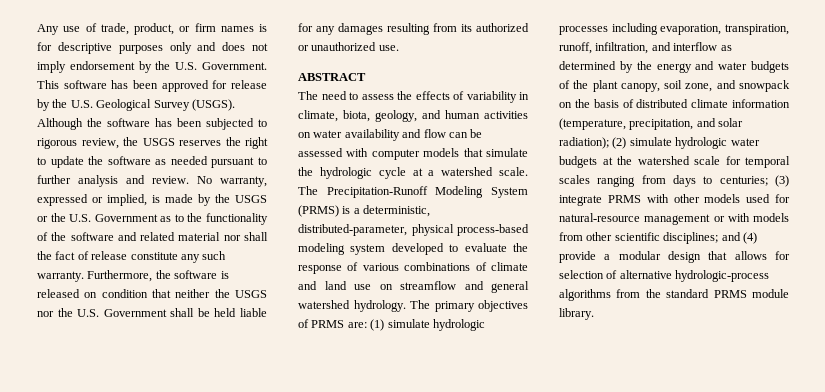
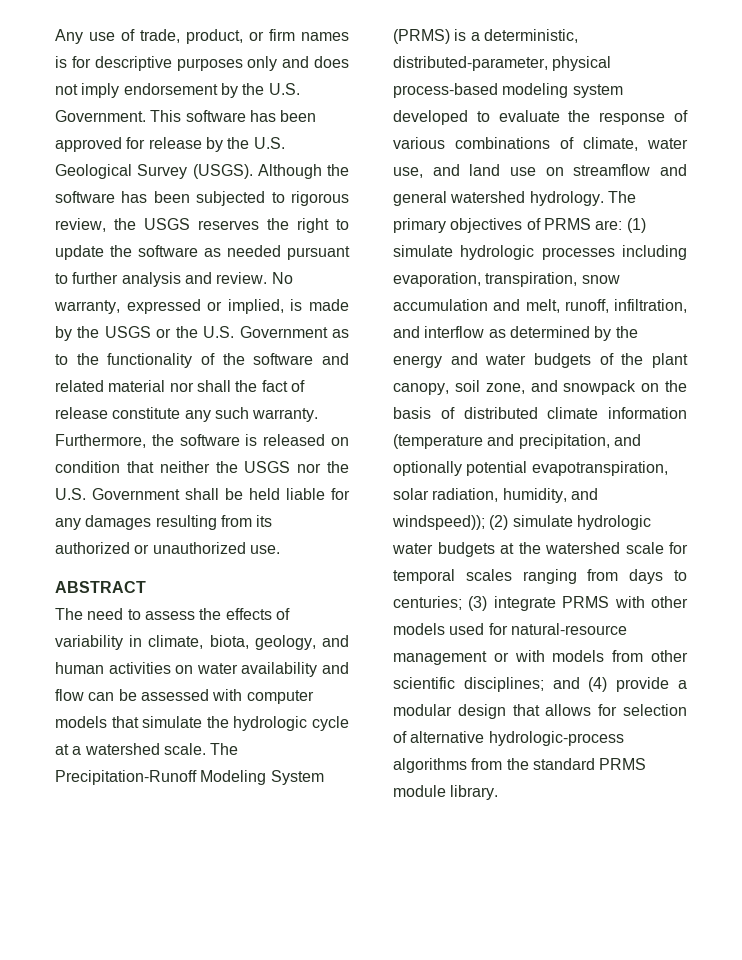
- The Precipitation-Runoff Modeling System (PRMS) is a deterministic, distributed-parameter, physical process-based modeling system developed to evaluate the response of various combinations of climate and land use on streamflow and general watershed hydrology.
+ The Precipitation-Runoff Modeling System (PRMS) is a deterministic, distributed-parameter, physical process-based modeling system developed to evaluate the response of various combinations of climate, water use, and land use on streamflow and general watershed hydrology.
- (1) simulate hydrologic processes including evaporation, transpiration, runoff, infiltration, and interflow as determined by the energy and water budgets of the plant canopy, soil zone, and snowpack on the basis of distributed climate information (temperature, precipitation, and solar radiation);
+ (1) simulate hydrologic processes including evaporation, transpiration, snow accumulation and melt, runoff, infiltration, and interflow as determined by the energy and water budgets of the plant canopy, soil zone, and snowpack on the basis of distributed climate information (temperature and precipitation, and optionally potential evapotranspiration, solar radiation, humidity, and windspeed));

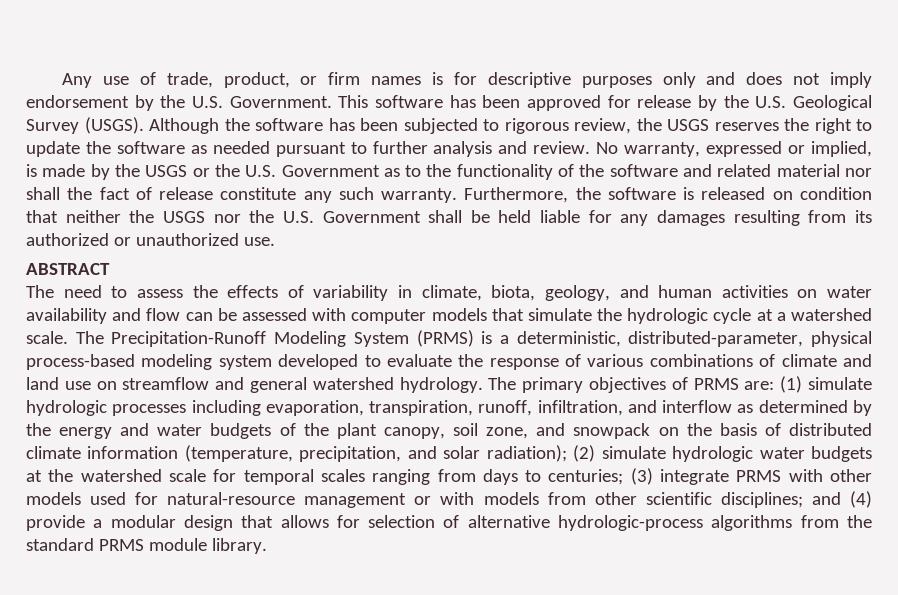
- The Precipitation-Runoff Modeling System (PRMS) is a deterministic, distributed-parameter, physical process-based modeling system developed to evaluate the response of various combinations of climate, water use, and land use on streamflow and general watershed hydrology.
+ The Precipitation-Runoff Modeling System (PRMS) is a deterministic, distributed-parameter, physical process-based modeling system developed to evaluate the response of various combinations of climate and land use on streamflow and general watershed hydrology.
- (1) simulate hydrologic processes including evaporation, transpiration, snow accumulation and melt, runoff, infiltration, and interflow as determined by the energy and water budgets of the plant canopy, soil zone, and snowpack on the basis of distributed climate information (temperature and precipitation, and optionally potential evapotranspiration, solar radiation, humidity, and windspeed));
+ (1) simulate hydrologic processes including evaporation, transpiration, runoff, infiltration, and interflow as determined by the energy and water budgets of the plant canopy, soil zone, and snowpack on the basis of distributed climate information (temperature, precipitation, and solar radiation);

